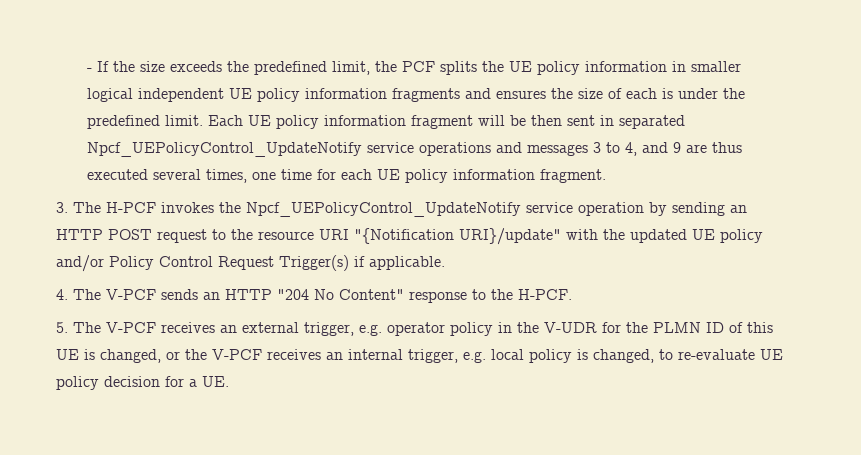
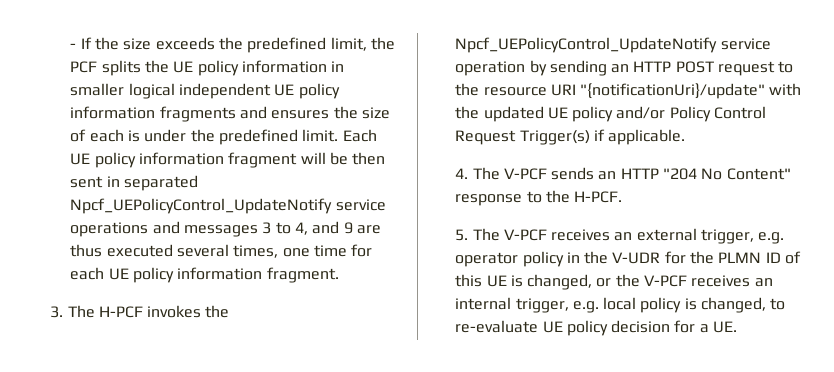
- 3. The H-PCF invokes the Npcf_UEPolicyControl_UpdateNotify service operation by sending an HTTP POST request to the resource URI "{Notification URI}/update" with the updated UE policy and/or Policy Control Request Trigger(s) if applicable.
+ 3. The H-PCF invokes the Npcf_UEPolicyControl_UpdateNotify service operation by sending an HTTP POST request to the resource URI "{notificationUri}/update" with the updated UE policy and/or Policy Control Request Trigger(s) if applicable.

